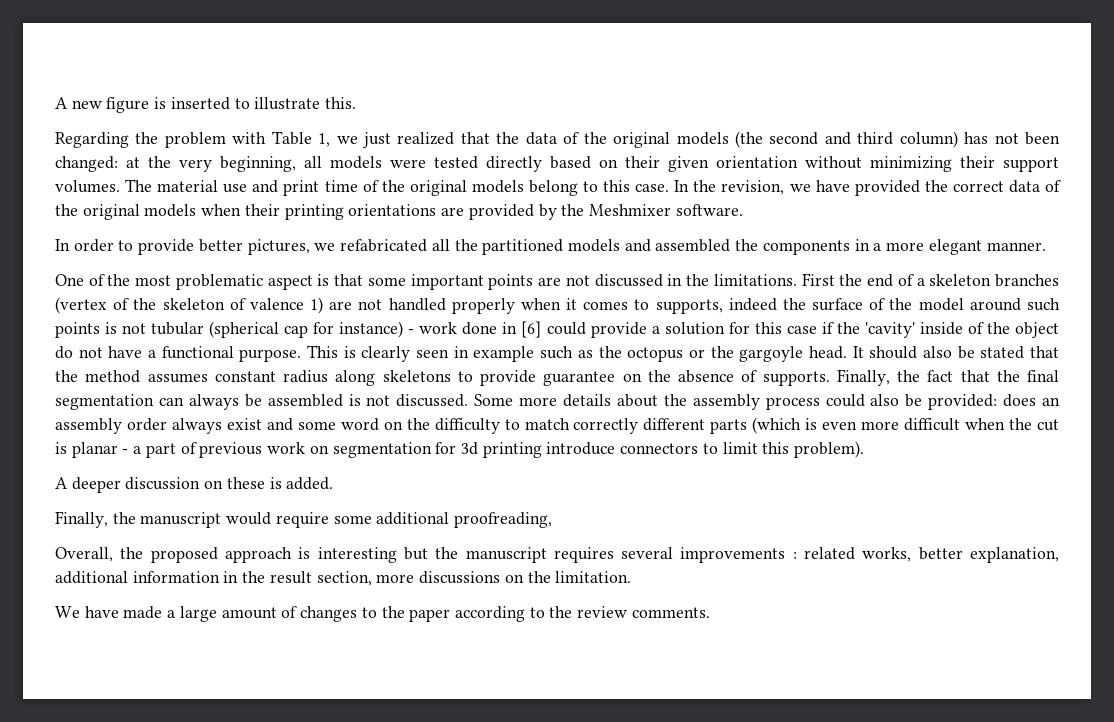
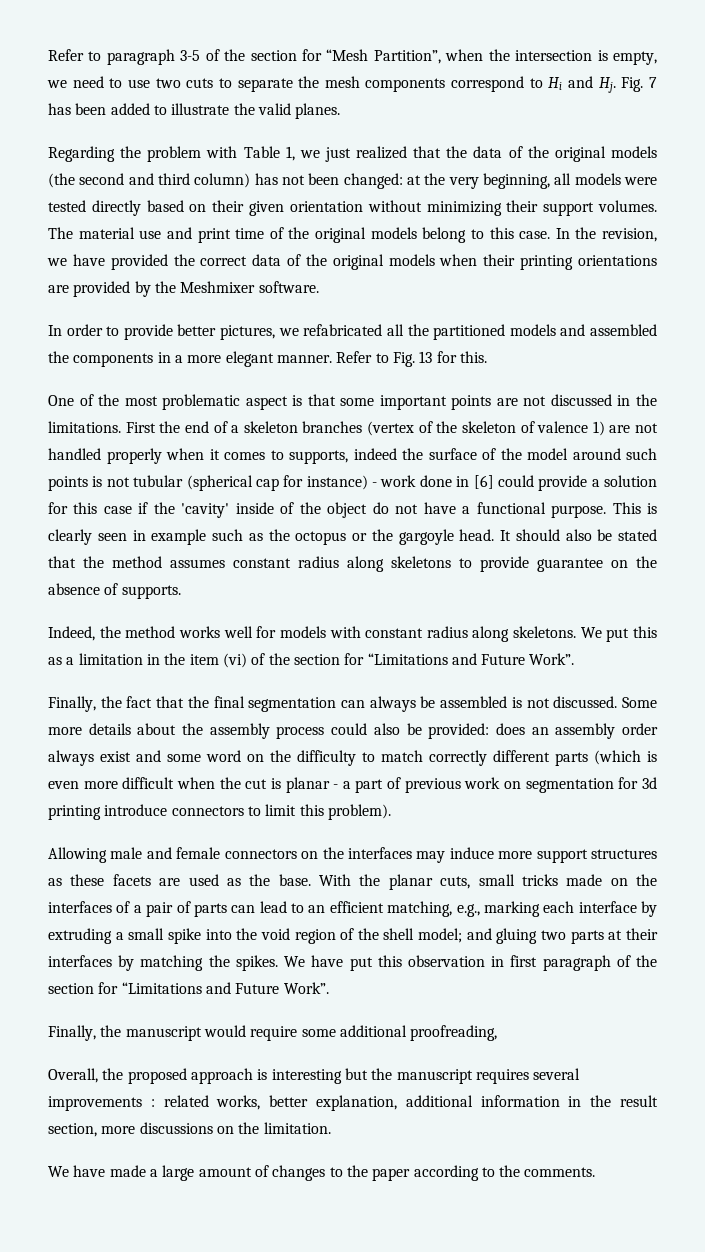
- A new figure is inserted to illustrate this.
+ Refer to paragraph 3-5 of the section for “Mesh Partition”, when the intersection is empty, we need to use two cuts to separate the mesh components correspond to Hi and Hj. Fig. 7 has been added to illustrate the valid planes.
+ Refer to Fig. 13 for this.
- It should also be stated that the method assumes constant radius along skeletons to provide guarantee on the absence of supports. Finally, the fact that the final segmentation can always be assembled is not discussed.
+ It should also be stated that the method assumes constant radius along skeletons to provide guarantee on the absence of supports.
+ Indeed, the method works well for models with constant radius along skeletons. We put this as a limitation in the item (vi) of the section for “Limitations and Future Work”.
+ Finally, the fact that the final segmentation can always be assembled is not discussed.
- A deeper discussion on these is added.
+ Allowing male and female connectors on the interfaces may induce more support structures as these facets are used as the base. With the planar cuts, small tricks made on the interfaces of a pair of parts can lead to an efficient matching, e.g., marking each interface by extruding a small spike into the void region of the shell model; and gluing two parts at their interfaces by matching the spikes. We have put this observation in first paragraph of the section for “Limitations and Future Work”.
- We have made a large amount of changes to the paper according to the review comments.
+ We have made a large amount of changes to the paper according to the comments.

